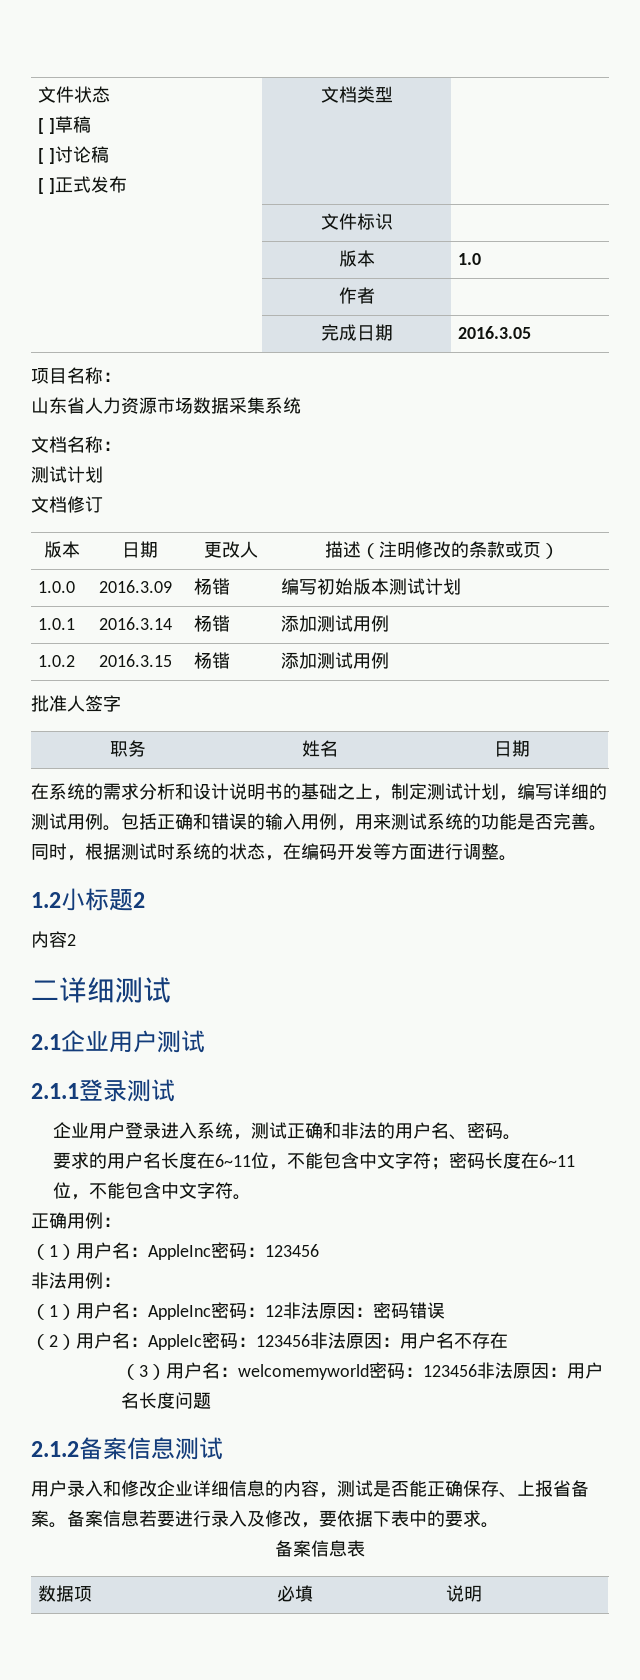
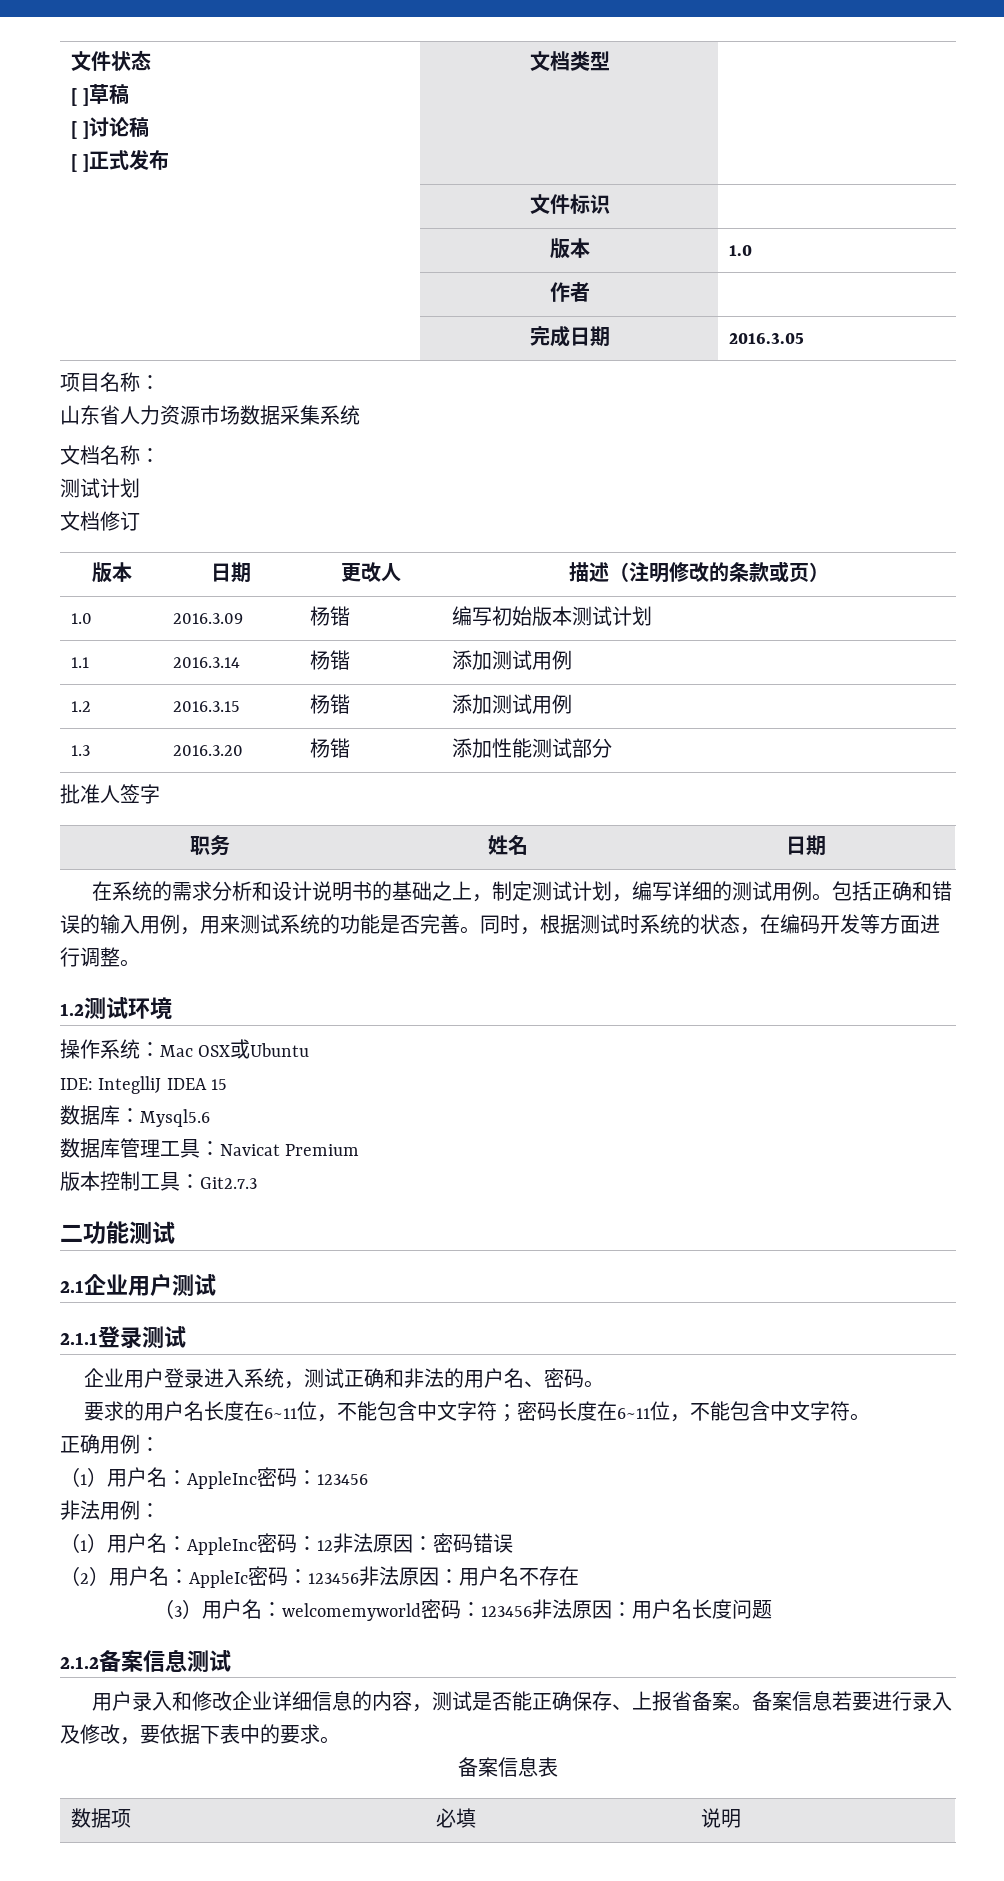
- 1.0.0 | 2016.3.09 | 杨锴 | 编写初始版本测试计划
+ 1.0 | 2016.3.09 | 杨锴 | 编写初始版本测试计划
- 1.0.1 | 2016.3.14 | 杨锴 | 添加测试用例
+ 1.1 | 2016.3.14 | 杨锴 | 添加测试用例
- 1.0.2 | 2016.3.15 | 杨锴 | 添加测试用例
+ 1.2 | 2016.3.15 | 杨锴 | 添加测试用例
+ 1.3 | 2016.3.20 | 杨锴 | 添加性能测试部分
- 1.2小标题2
- 内容2
+ 1.2测试环境
+ 操作系统：Mac OSX或Ubuntu
+ IDE: InteglliJ IDEA 15
+ 数据库：Mysql5.6
+ 数据库管理工具：Navicat Premium
+ 版本控制工具：Git2.7.3
- 二详细测试
+ 二功能测试

